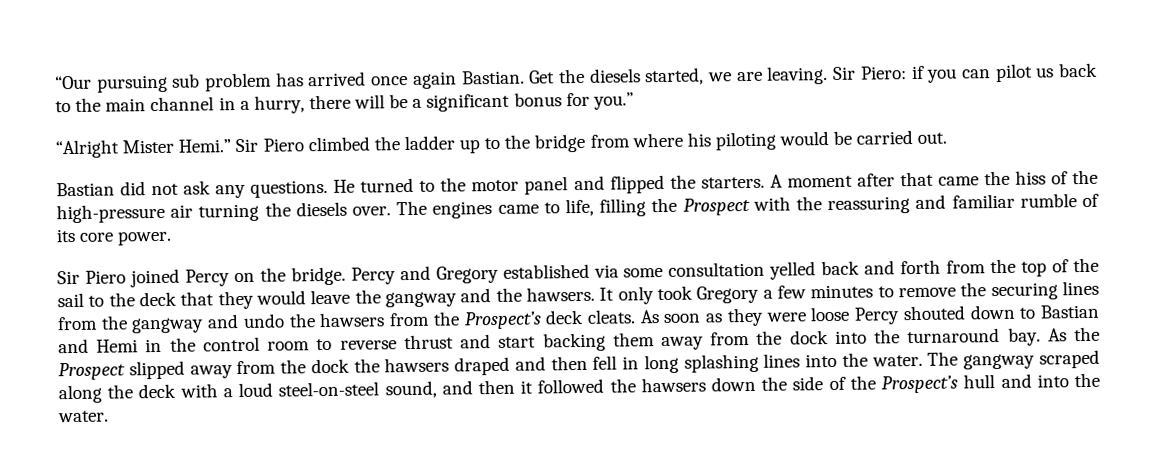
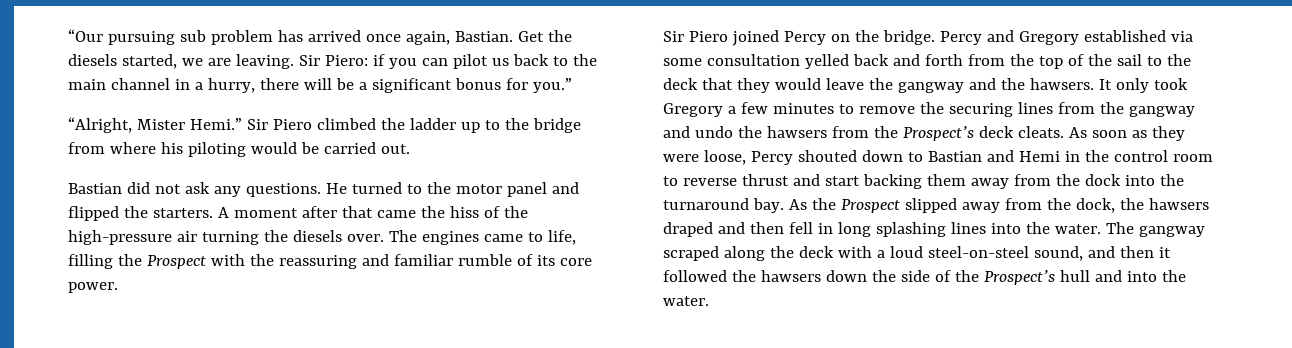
- “Our pursuing sub problem has arrived once again Bastian.
+ “Our pursuing sub problem has arrived once again, Bastian.
- “Alright Mister Hemi.”
+ “Alright, Mister Hemi.”
- As soon as they were loose Percy shouted down to Bastian and Hemi in the control room to reverse thrust and start backing them away from the dock into the turnaround bay.
+ As soon as they were loose, Percy shouted down to Bastian and Hemi in the control room to reverse thrust and start backing them away from the dock into the turnaround bay.
- As the Prospect slipped away from the dock the hawsers draped and then fell in long splashing lines into the water.
+ As the Prospect slipped away from the dock, the hawsers draped and then fell in long splashing lines into the water.

